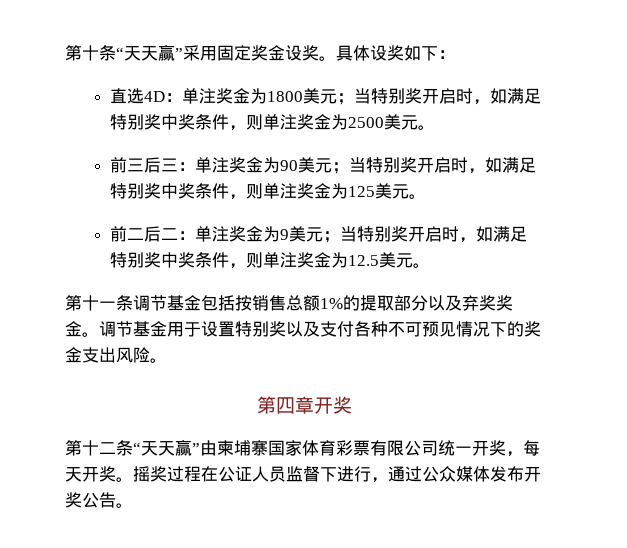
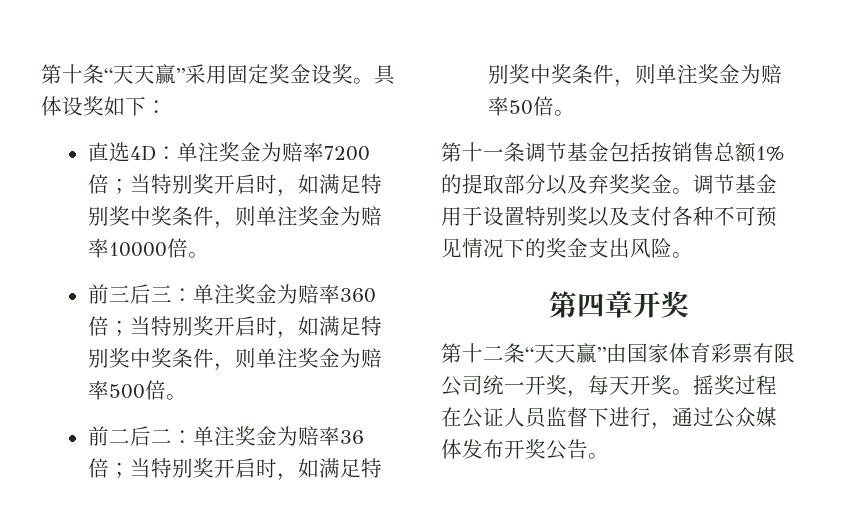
- 直选4D：单注奖金为1800美元；当特别奖开启时，如满足特别奖中奖条件，则单注奖金为2500美元。
+ 直选4D：单注奖金为赔率7200倍；当特别奖开启时，如满足特别奖中奖条件，则单注奖金为赔率10000倍。
- 前三后三：单注奖金为90美元；当特别奖开启时，如满足特别奖中奖条件，则单注奖金为125美元。
+ 前三后三：单注奖金为赔率360倍；当特别奖开启时，如满足特别奖中奖条件，则单注奖金为赔率500倍。
- 前二后二：单注奖金为9美元；当特别奖开启时，如满足特别奖中奖条件，则单注奖金为12.5美元。
+ 前二后二：单注奖金为赔率36倍；当特别奖开启时，如满足特别奖中奖条件，则单注奖金为赔率50倍。
- 第十二条“天天赢”由柬埔寨国家体育彩票有限公司统一开奖，每天开奖。
+ 第十二条“天天赢”由国家体育彩票有限公司统一开奖，每天开奖。

